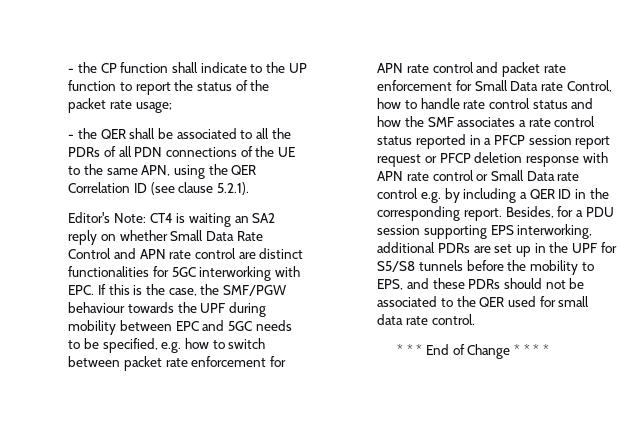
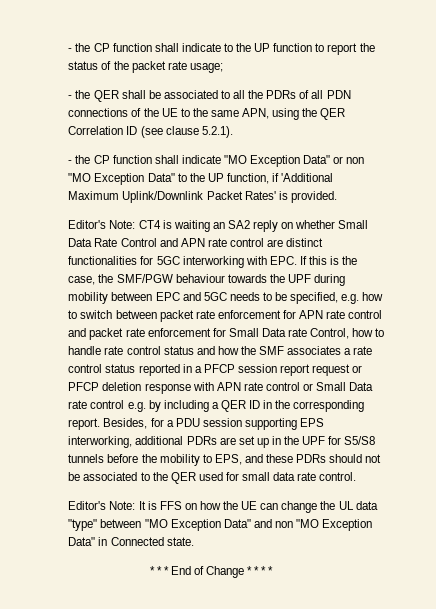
+ - the CP function shall indicate "MO Exception Data" or non "MO Exception Data" to the UP function, if 'Additional Maximum Uplink/Downlink Packet Rates' is provided.
+ Editor's Note: It is FFS on how the UE can change the UL data "type" between "MO Exception Data" and non "MO Exception Data" in Connected state.

